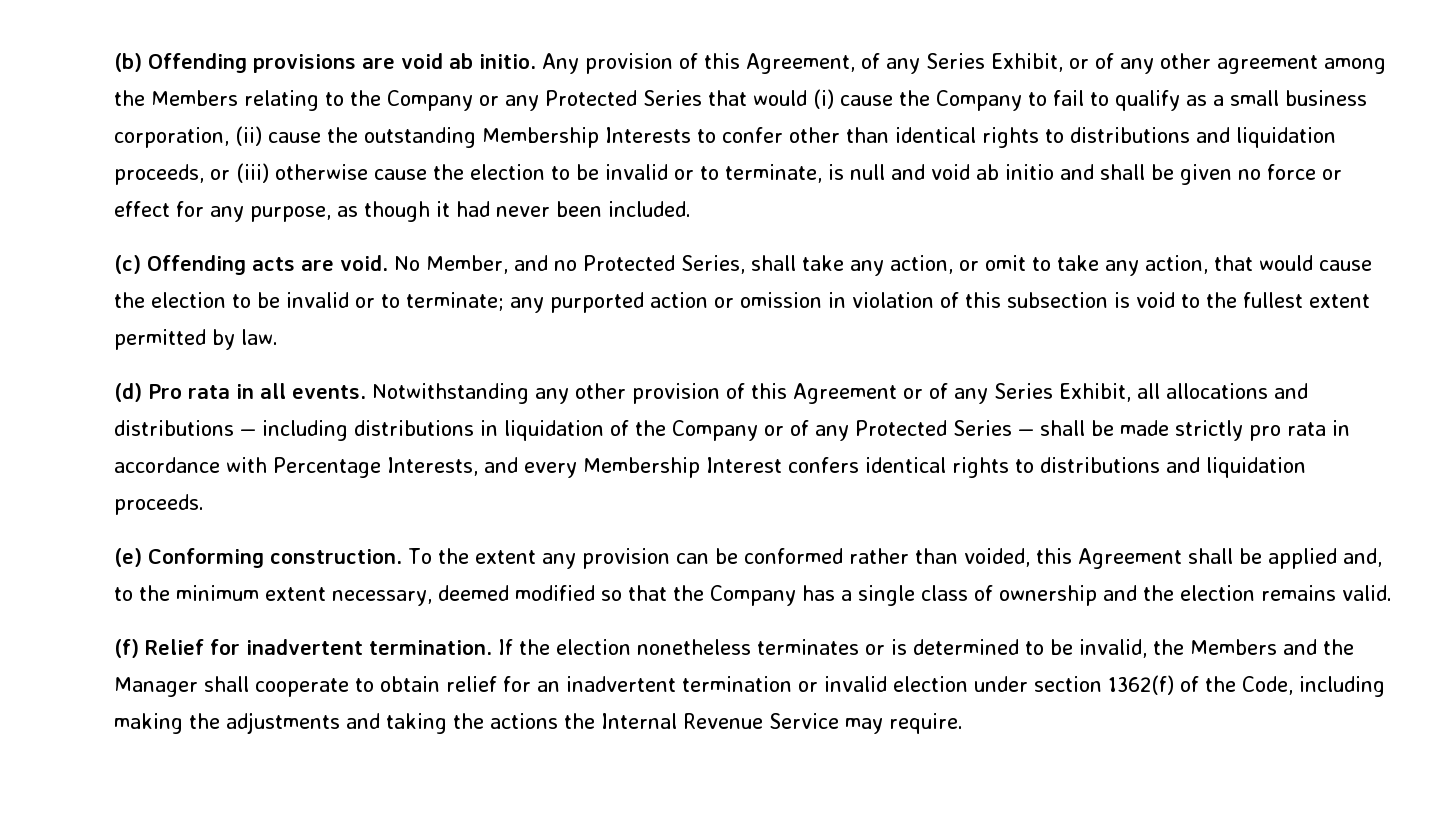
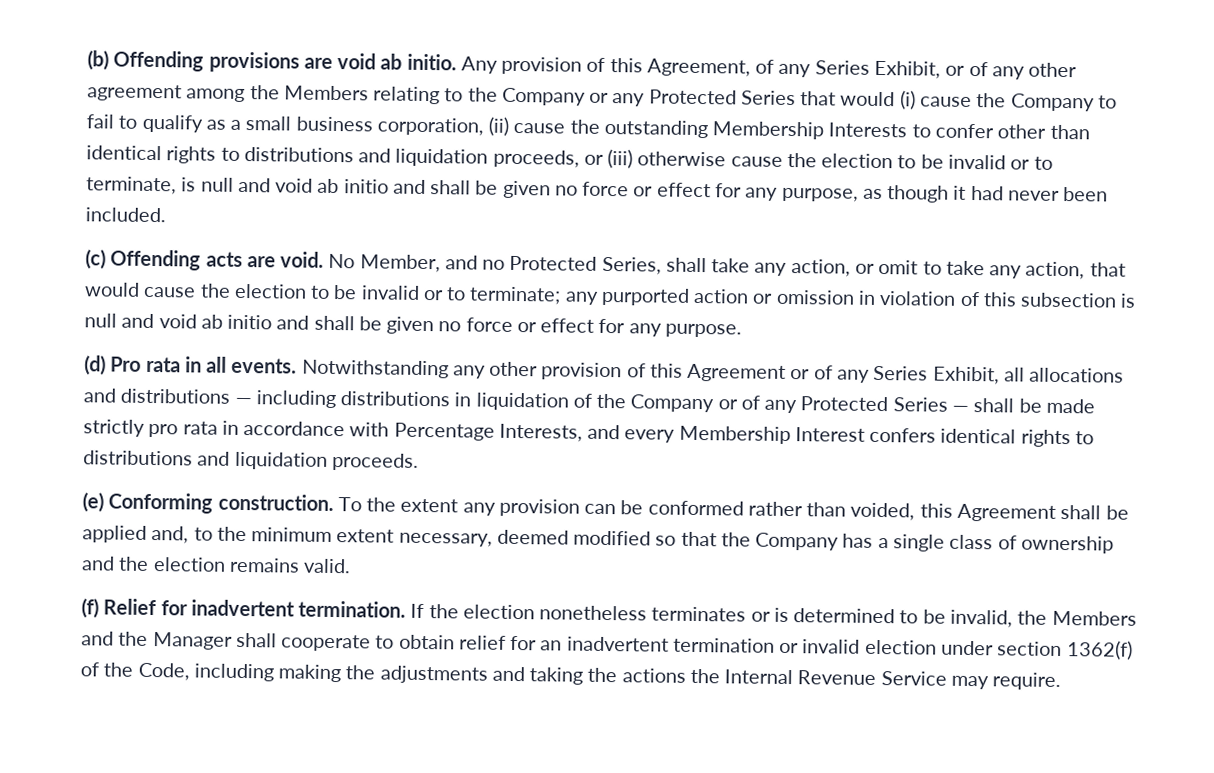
- No Member, and no Protected Series, shall take any action, or omit to take any action, that would cause the election to be invalid or to terminate; any purported action or omission in violation of this subsection is void to the fullest extent permitted by law.
+ No Member, and no Protected Series, shall take any action, or omit to take any action, that would cause the election to be invalid or to terminate; any purported action or omission in violation of this subsection is null and void ab initio and shall be given no force or effect for any purpose.

